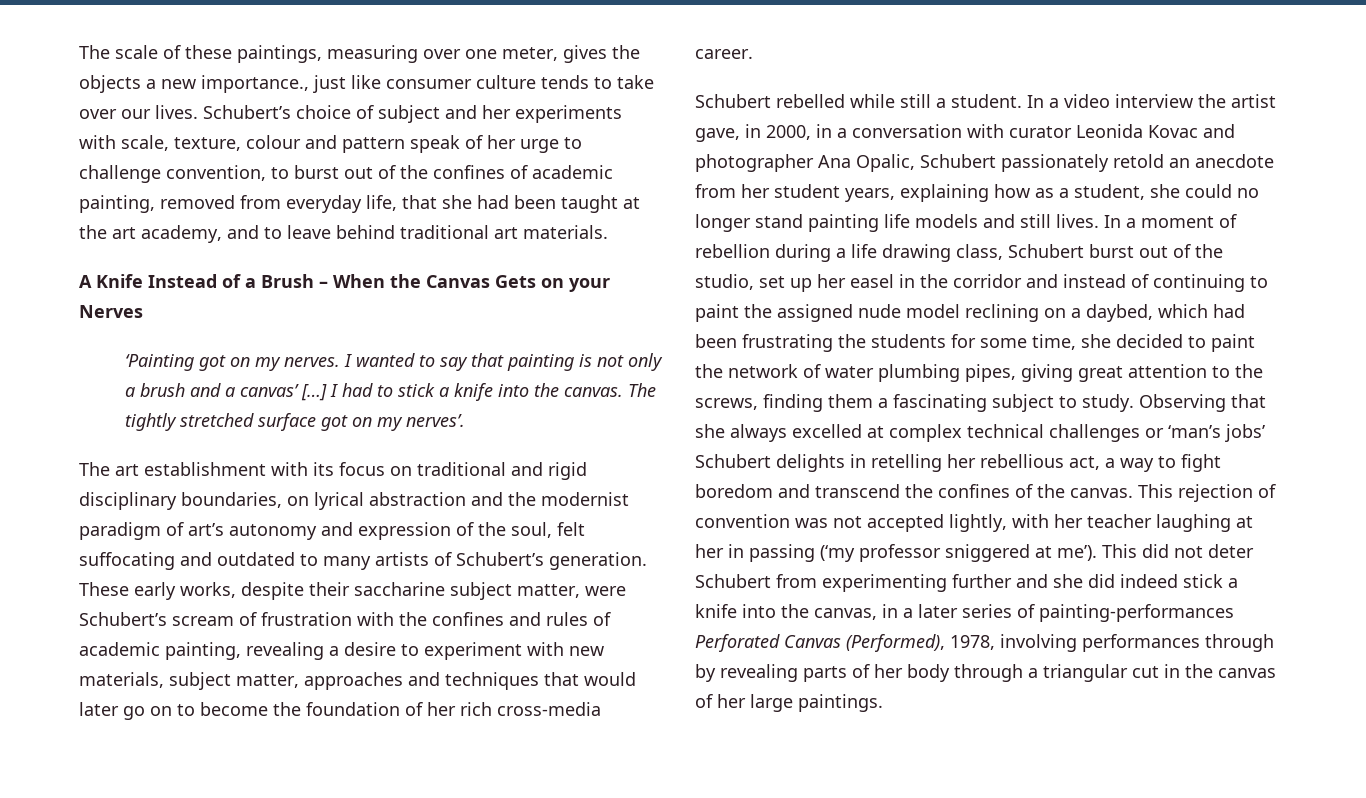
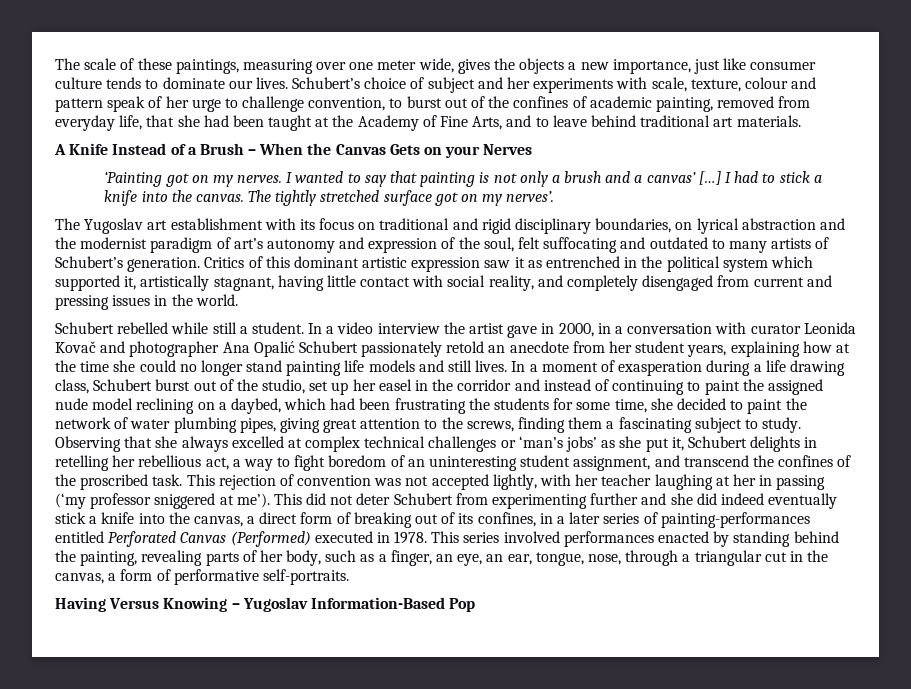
- The scale of these paintings, measuring over one meter, gives the objects a new importance., just like consumer culture tends to take over our lives.
+ The scale of these paintings, measuring over one meter wide, gives the objects a new importance, just like consumer culture tends to dominate our lives.
- Schubert’s choice of subject and her experiments with scale, texture, colour and pattern speak of her urge to challenge convention, to burst out of the confines of academic painting, removed from everyday life, that she had been taught at the art academy, and to leave behind traditional art materials.
+ Schubert’s choice of subject and her experiments with scale, texture, colour and pattern speak of her urge to challenge convention, to burst out of the confines of academic painting, removed from everyday life, that she had been taught at the Academy of Fine Arts, and to leave behind traditional art materials.
- The art establishment with its focus on traditional and rigid disciplinary boundaries, on lyrical abstraction and the modernist paradigm of art’s autonomy and expression of the soul, felt suffocating and outdated to many artists of Schubert’s generation.
+ The Yugoslav art establishment with its focus on traditional and rigid disciplinary boundaries, on lyrical abstraction and the modernist paradigm of art’s autonomy and expression of the soul, felt suffocating and outdated to many artists of Schubert’s generation.
- These early works, despite their saccharine subject matter, were Schubert’s scream of frustration with the confines and rules of academic painting, revealing a desire to experiment with new materials, subject matter, approaches and techniques that would later go on to become the foundation of her rich cross-media career.
+ Critics of this dominant artistic expression saw it as entrenched in the political system which supported it, artistically stagnant, having little contact with social reality, and completely disengaged from current and pressing issues in the world.
- In a video interview the artist gave, in 2000, in a conversation with curator Leonida Kovac and photographer Ana Opalic, Schubert passionately retold an anecdote from her student years, explaining how as a student, she could no longer stand painting life models and still lives.
+ In a video interview the artist gave in 2000, in a conversation with curator Leonida Kovač and photographer Ana Opalić Schubert passionately retold an anecdote from her student years, explaining how at the time she could no longer stand painting life models and still lives.
- In a moment of rebellion during a life drawing class, Schubert burst out of the studio, set up her easel in the corridor and instead of continuing to paint the assigned nude model reclining on a daybed, which had been frustrating the students for some time, she decided to paint the network of water plumbing pipes, giving great attention to the screws, finding them a fascinating subject to study.
+ In a moment of exasperation during a life drawing class, Schubert burst out of the studio, set up her easel in the corridor and instead of continuing to paint the assigned nude model reclining on a daybed, which had been frustrating the students for some time, she decided to paint the network of water plumbing pipes, giving great attention to the screws, finding them a fascinating subject to study.
- Observing that she always excelled at complex technical challenges or ‘man’s jobs’ Schubert delights in retelling her rebellious act, a way to fight boredom and transcend the confines of the canvas.
+ Observing that she always excelled at complex technical challenges or ‘man’s jobs’ as she put it, Schubert delights in retelling her rebellious act, a way to fight boredom of an uninteresting student assignment, and transcend the confines of the proscribed task.
- This did not deter Schubert from experimenting further and she did indeed stick a knife into the canvas, in a later series of painting-performances Perforated Canvas (Performed), 1978, involving performances through by revealing parts of her body through a triangular cut in the canvas of her large paintings.
+ This did not deter Schubert from experimenting further and she did indeed eventually stick a knife into the canvas, a direct form of breaking out of its confines, in a later series of painting-performances entitled Perforated Canvas (Performed) executed in 1978. This series involved performances enacted by standing behind the painting, revealing parts of her body, such as a finger, an eye, an ear, tongue, nose, through a triangular cut in the canvas, a form of performative self-portraits.
+ Having Versus Knowing – Yugoslav Information-Based Pop

